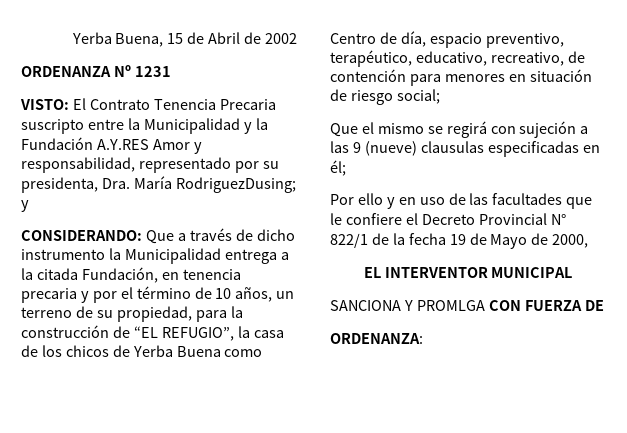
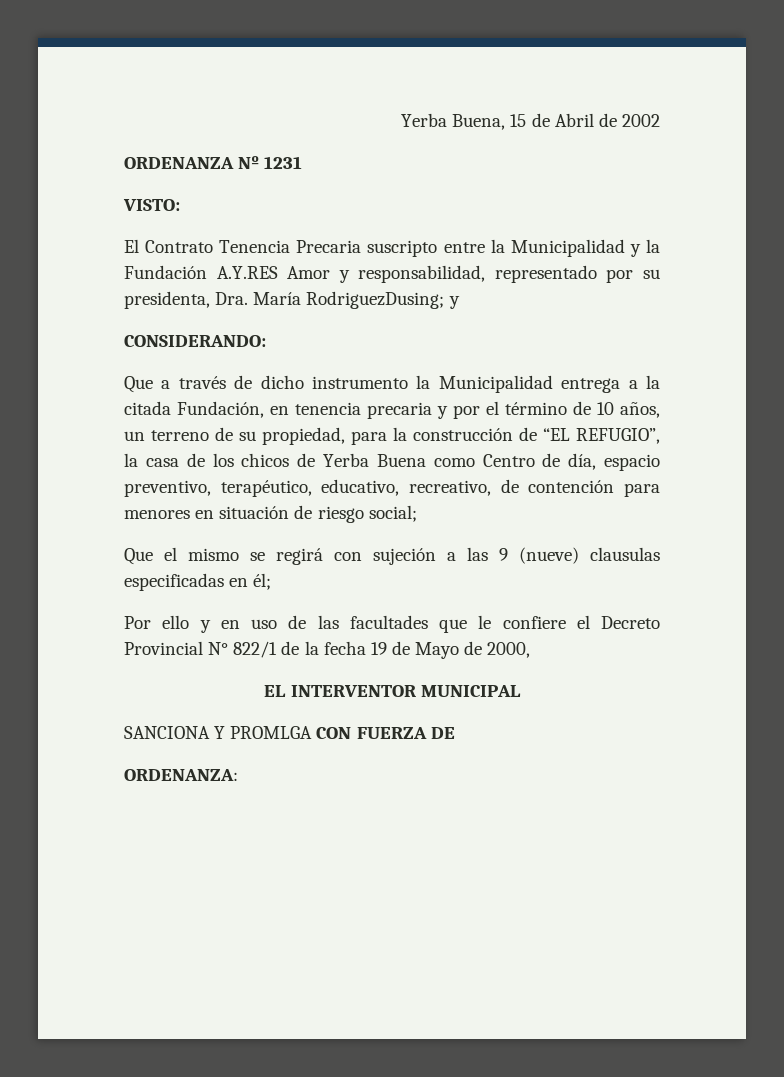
- VISTO: El Contrato Tenencia Precaria suscripto entre la Municipalidad y la Fundación A.Y.RES Amor y responsabilidad, representado por su presidenta, Dra. María RodriguezDusing; y
+ VISTO:
+ El Contrato Tenencia Precaria suscripto entre la Municipalidad y la Fundación A.Y.RES Amor y responsabilidad, representado por su presidenta, Dra. María RodriguezDusing; y
- CONSIDERANDO: Que a través de dicho instrumento la Municipalidad entrega a la citada Fundación, en tenencia precaria y por el término de 10 años, un terreno de su propiedad, para la construcción de “EL REFUGIO”, la casa de los chicos de Yerba Buena como Centro de día, espacio preventivo, terapéutico, educativo, recreativo, de contención para menores en situación de riesgo social;
+ CONSIDERANDO:
+ Que a través de dicho instrumento la Municipalidad entrega a la citada Fundación, en tenencia precaria y por el término de 10 años, un terreno de su propiedad, para la construcción de “EL REFUGIO”, la casa de los chicos de Yerba Buena como Centro de día, espacio preventivo, terapéutico, educativo, recreativo, de contención para menores en situación de riesgo social;

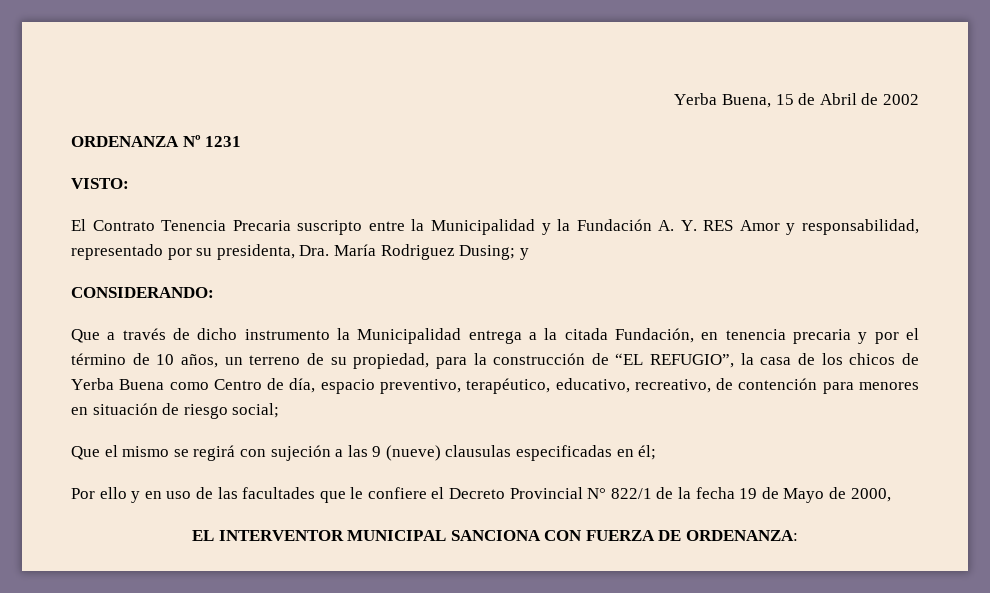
- El Contrato Tenencia Precaria suscripto entre la Municipalidad y la Fundación A.Y.RES Amor y responsabilidad, representado por su presidenta, Dra. María RodriguezDusing; y
+ El Contrato Tenencia Precaria suscripto entre la Municipalidad y la Fundación A. Y. RES Amor y responsabilidad, representado por su presidenta, Dra. María Rodriguez Dusing; y
- EL INTERVENTOR MUNICIPAL
- SANCIONA Y PROMLGA CON FUERZA DE
- ORDENANZA:
+ EL INTERVENTOR MUNICIPAL SANCIONA CON FUERZA DE ORDENANZA:

